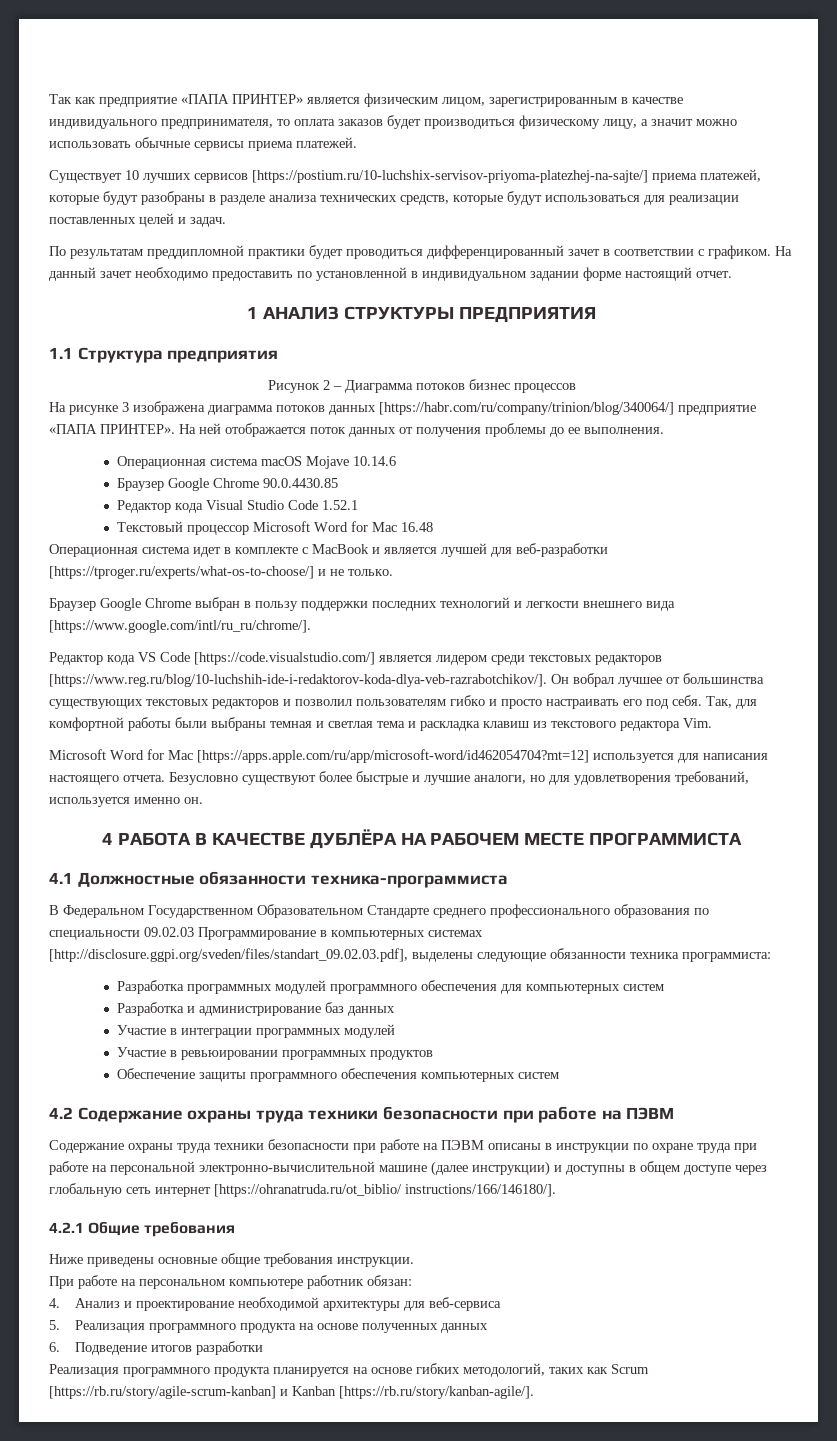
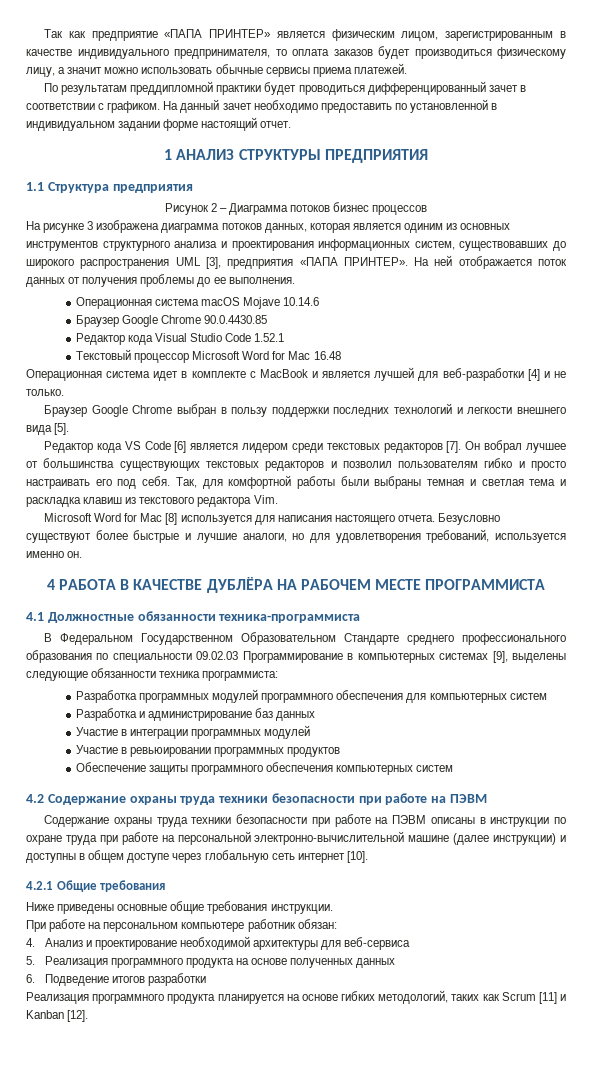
- Существует 10 лучших сервисов [https://postium.ru/10-luchshix-servisov-priyoma-platezhej-na-sajte/] приема платежей, которые будут разобраны в разделе анализа технических средств, которые будут использоваться для реализации поставленных целей и задач.
- На рисунке 3 изображена диаграмма потоков данных [https://habr.com/ru/company/trinion/blog/340064/] предприятие «ПАПА ПРИНТЕР».
+ На рисунке 3 изображена диаграмма потоков данных, которая является одиним из основных инструментов структурного анализа и проектирования информационных систем, существовавших до широкого распространения UML [3], предприятия «ПАПА ПРИНТЕР».
- Операционная система идет в комплекте с MacBook и является лучшей для веб-разработки [https://tproger.ru/experts/what-os-to-choose/] и не только.
+ Операционная система идет в комплекте с MacBook и является лучшей для веб-разработки [4] и не только.
- Браузер Google Chrome выбран в пользу поддержки последних технологий и легкости внешнего вида [https://www.google.com/intl/ru_ru/chrome/].
+ Браузер Google Chrome выбран в пользу поддержки последних технологий и легкости внешнего вида [5].
- Редактор кода VS Code [https://code.visualstudio.com/] является лидером среди текстовых редакторов [https://www.reg.ru/blog/10-luchshih-ide-i-redaktorov-koda-dlya-veb-razrabotchikov/]. Он вобрал лучшее от большинства существующих текстовых редакторов и позволил пользователям гибко и просто настраивать его под себя.
+ Редактор кода VS Code [6] является лидером среди текстовых редакторов [7]. Он вобрал лучшее от большинства существующих текстовых редакторов и позволил пользователям гибко и просто настраивать его под себя.
- Microsoft Word for Mac [https://apps.apple.com/ru/app/microsoft-word/id462054704?mt=12] используется для написания настоящего отчета.
+ Microsoft Word for Mac [8] используется для написания настоящего отчета.
- В Федеральном Государственном Образовательном Стандарте среднего профессионального образования по специальности 09.02.03 Программирование в компьютерных системах [http://disclosure.ggpi.org/sveden/files/standart_09.02.03.pdf], выделены следующие обязанности техника программиста:
+ В Федеральном Государственном Образовательном Стандарте среднего профессионального образования по специальности 09.02.03 Программирование в компьютерных системах [9], выделены следующие обязанности техника программиста:
- Содержание охраны труда техники безопасности при работе на ПЭВМ описаны в инструкции по охране труда при работе на персональной электронно-вычислительной машине (далее инструкции) и доступны в общем доступе через глобальную сеть интернет [https://ohranatruda.ru/ot_biblio/ instructions/166/146180/].
+ Содержание охраны труда техники безопасности при работе на ПЭВМ описаны в инструкции по охране труда при работе на персональной электронно-вычислительной машине (далее инструкции) и доступны в общем доступе через глобальную сеть интернет [10].
- Реализация программного продукта планируется на основе гибких методологий, таких как Scrum [https://rb.ru/story/agile-scrum-kanban] и Kanban [https://rb.ru/story/kanban-agile/].
+ Реализация программного продукта планируется на основе гибких методологий, таких как Scrum [11] и Kanban [12].

